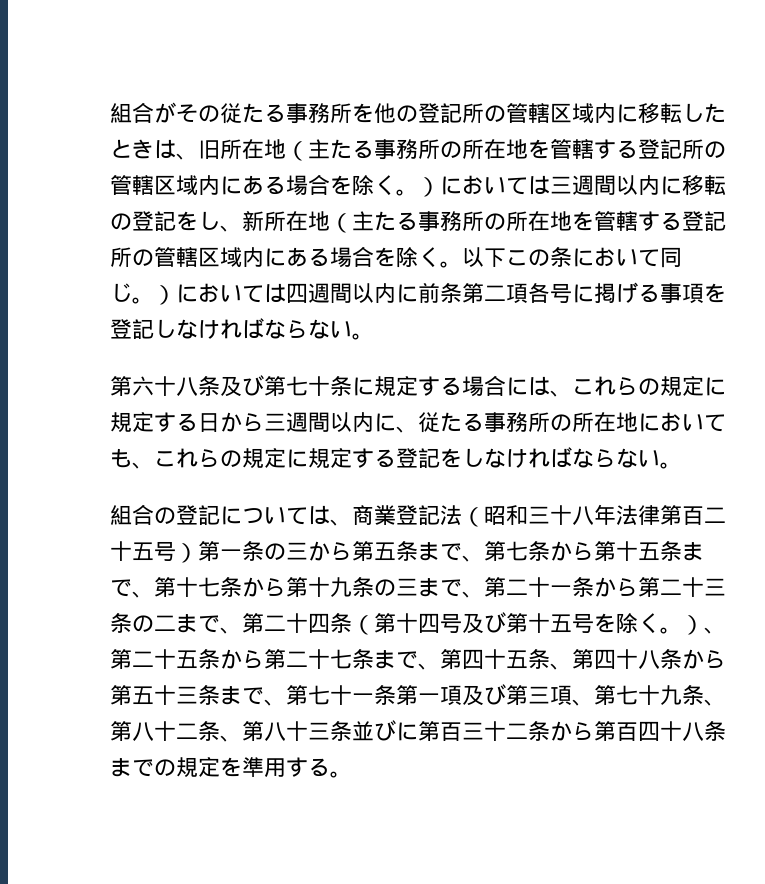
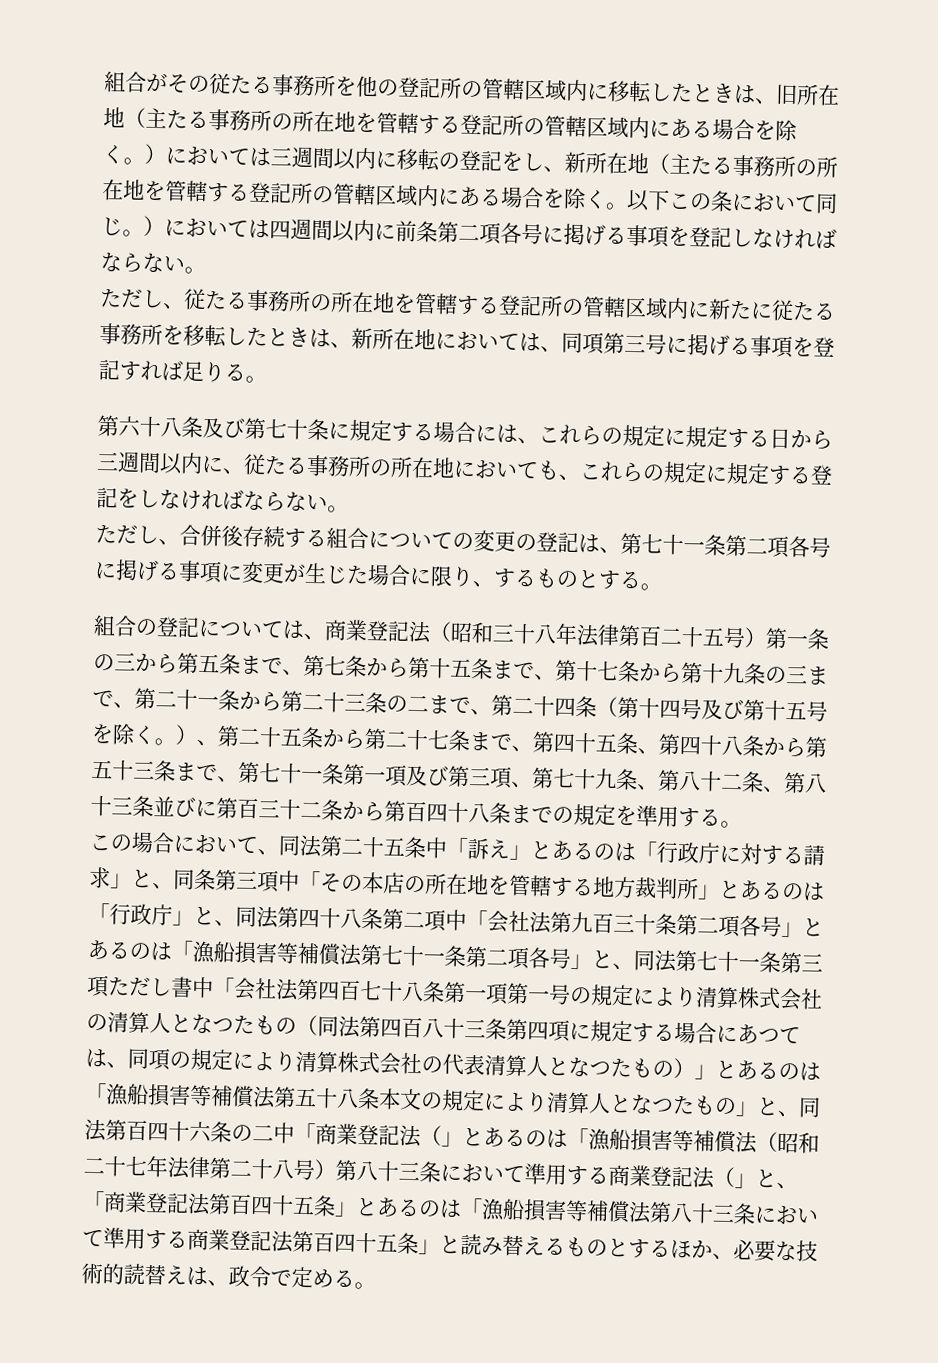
+ ただし、従たる事務所の所在地を管轄する登記所の管轄区域内に新たに従たる事務所を移転したときは、新所在地においては、同項第三号に掲げる事項を登記すれば足りる。
+ ただし、合併後存続する組合についての変更の登記は、第七十一条第二項各号に掲げる事項に変更が生じた場合に限り、するものとする。
+ この場合において、同法第二十五条中「訴え」とあるのは「行政庁に対する請求」と、同条第三項中「その本店の所在地を管轄する地方裁判所」とあるのは「行政庁」と、同法第四十八条第二項中「会社法第九百三十条第二項各号」とあるのは「漁船損害等補償法第七十一条第二項各号」と、同法第七十一条第三項ただし書中「会社法第四百七十八条第一項第一号の規定により清算株式会社の清算人となつたもの（同法第四百八十三条第四項に規定する場合にあつては、同項の規定により清算株式会社の代表清算人となつたもの）」とあるのは「漁船損害等補償法第五十八条本文の規定により清算人となつたもの」と、同法第百四十六条の二中「商業登記法（」とあるのは「漁船損害等補償法（昭和二十七年法律第二十八号）第八十三条において準用する商業登記法（」と、「商業登記法第百四十五条」とあるのは「漁船損害等補償法第八十三条において準用する商業登記法第百四十五条」と読み替えるものとするほか、必要な技術的読替えは、政令で定める。

